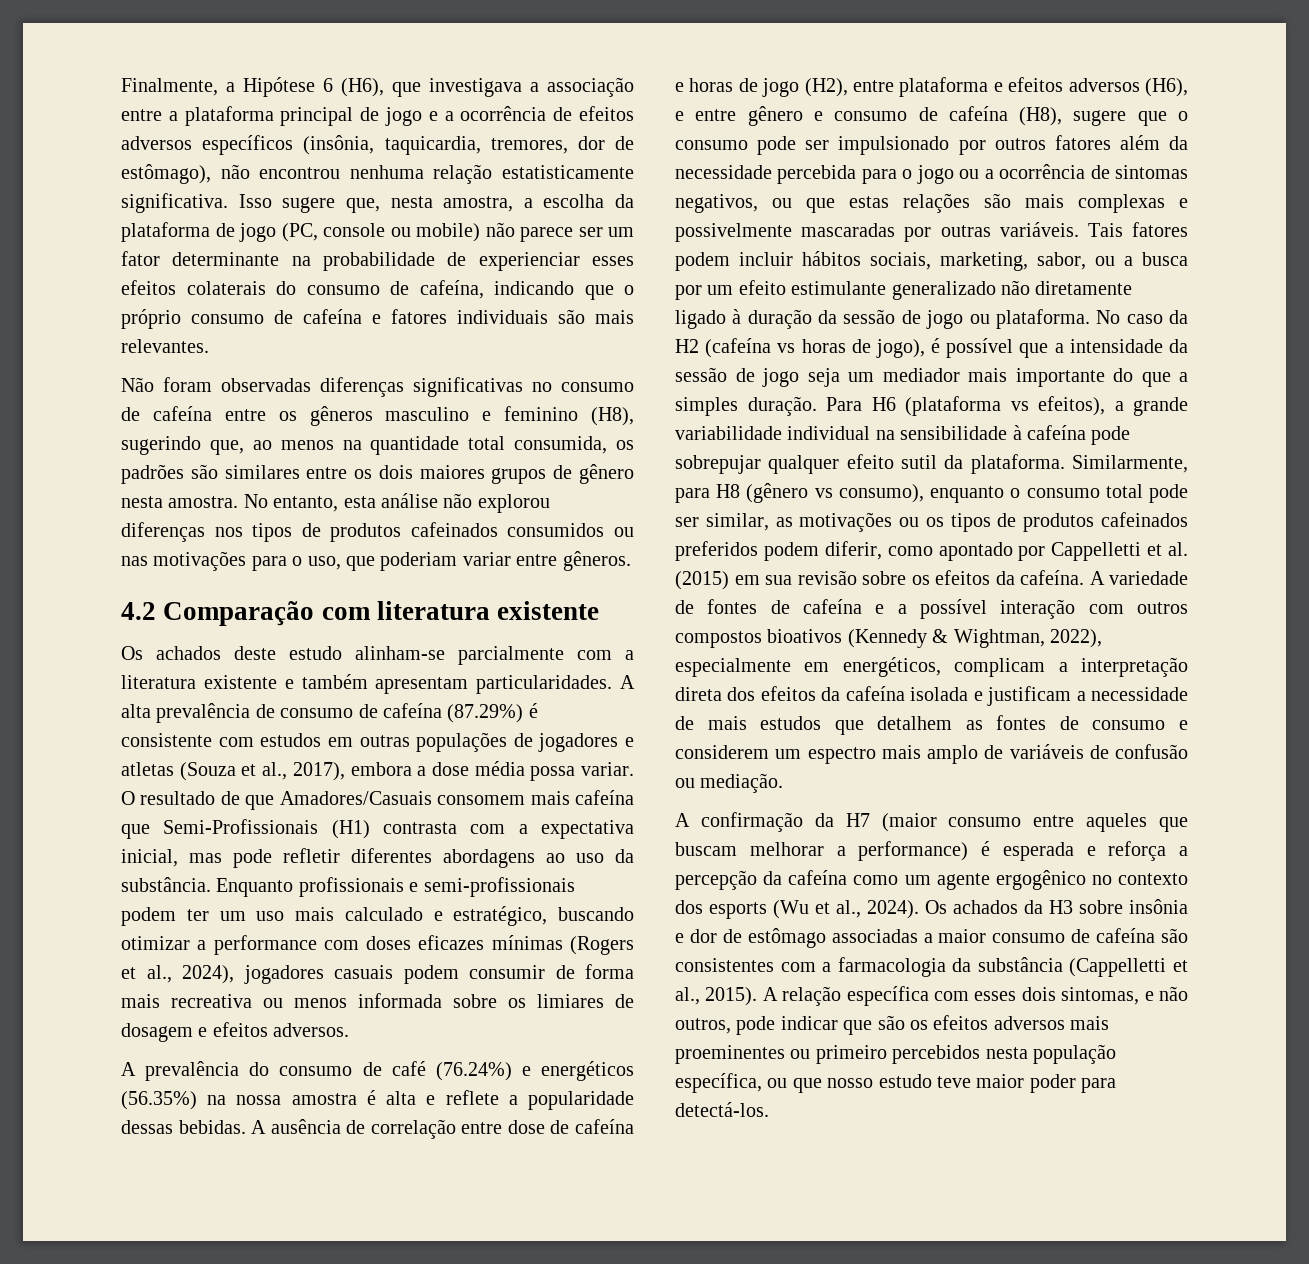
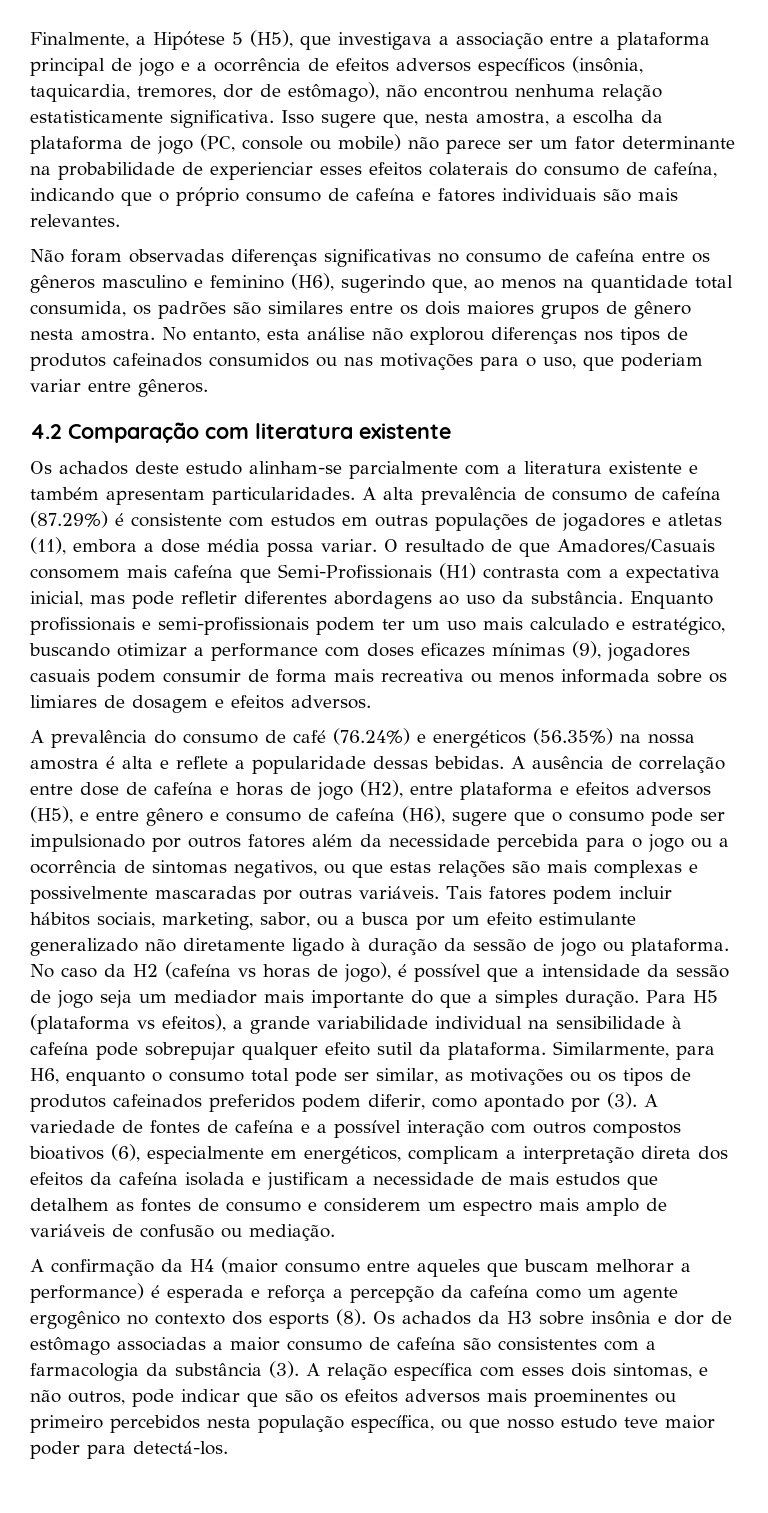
- Finalmente, a Hipótese 6 (H6), que investigava a associação entre a plataforma principal de jogo e a ocorrência de efeitos adversos específicos (insônia, taquicardia, tremores, dor de estômago), não encontrou nenhuma relação estatisticamente significativa.
+ Finalmente, a Hipótese 5 (H5), que investigava a associação entre a plataforma principal de jogo e a ocorrência de efeitos adversos específicos (insônia, taquicardia, tremores, dor de estômago), não encontrou nenhuma relação estatisticamente significativa.
- Não foram observadas diferenças significativas no consumo de cafeína entre os gêneros masculino e feminino (H8), sugerindo que, ao menos na quantidade total consumida, os padrões são similares entre os dois maiores grupos de gênero nesta amostra.
+ Não foram observadas diferenças significativas no consumo de cafeína entre os gêneros masculino e feminino (H6), sugerindo que, ao menos na quantidade total consumida, os padrões são similares entre os dois maiores grupos de gênero nesta amostra.
- A alta prevalência de consumo de cafeína (87.29%) é consistente com estudos em outras populações de jogadores e atletas (Souza et al., 2017), embora a dose média possa variar.
+ A alta prevalência de consumo de cafeína (87.29%) é consistente com estudos em outras populações de jogadores e atletas (11), embora a dose média possa variar.
- Enquanto profissionais e semi-profissionais podem ter um uso mais calculado e estratégico, buscando otimizar a performance com doses eficazes mínimas (Rogers et al., 2024), jogadores casuais podem consumir de forma mais recreativa ou menos informada sobre os limiares de dosagem e efeitos adversos.
+ Enquanto profissionais e semi-profissionais podem ter um uso mais calculado e estratégico, buscando otimizar a performance com doses eficazes mínimas (9), jogadores casuais podem consumir de forma mais recreativa ou menos informada sobre os limiares de dosagem e efeitos adversos.
- A ausência de correlação entre dose de cafeína e horas de jogo (H2), entre plataforma e efeitos adversos (H6), e entre gênero e consumo de cafeína (H8), sugere que o consumo pode ser impulsionado por outros fatores além da necessidade percebida para o jogo ou a ocorrência de sintomas negativos, ou que estas relações são mais complexas e possivelmente mascaradas por outras variáveis.
+ A ausência de correlação entre dose de cafeína e horas de jogo (H2), entre plataforma e efeitos adversos (H5), e entre gênero e consumo de cafeína (H6), sugere que o consumo pode ser impulsionado por outros fatores além da necessidade percebida para o jogo ou a ocorrência de sintomas negativos, ou que estas relações são mais complexas e possivelmente mascaradas por outras variáveis.
- Para H6 (plataforma vs efeitos), a grande variabilidade individual na sensibilidade à cafeína pode sobrepujar qualquer efeito sutil da plataforma.
+ Para H5 (plataforma vs efeitos), a grande variabilidade individual na sensibilidade à cafeína pode sobrepujar qualquer efeito sutil da plataforma.
- Similarmente, para H8 (gênero vs consumo), enquanto o consumo total pode ser similar, as motivações ou os tipos de produtos cafeinados preferidos podem diferir, como apontado por Cappelletti et al. (2015) em sua revisão sobre os efeitos da cafeína.
+ Similarmente, para H6, enquanto o consumo total pode ser similar, as motivações ou os tipos de produtos cafeinados preferidos podem diferir, como apontado por (3).
- A variedade de fontes de cafeína e a possível interação com outros compostos bioativos (Kennedy & Wightman, 2022), especialmente em energéticos, complicam a interpretação direta dos efeitos da cafeína isolada e justificam a necessidade de mais estudos que detalhem as fontes de consumo e considerem um espectro mais amplo de variáveis de confusão ou mediação.
+ A variedade de fontes de cafeína e a possível interação com outros compostos bioativos (6), especialmente em energéticos, complicam a interpretação direta dos efeitos da cafeína isolada e justificam a necessidade de mais estudos que detalhem as fontes de consumo e considerem um espectro mais amplo de variáveis de confusão ou mediação.
- A confirmação da H7 (maior consumo entre aqueles que buscam melhorar a performance) é esperada e reforça a percepção da cafeína como um agente ergogênico no contexto dos esports (Wu et al., 2024).
+ A confirmação da H4 (maior consumo entre aqueles que buscam melhorar a performance) é esperada e reforça a percepção da cafeína como um agente ergogênico no contexto dos esports (8).
- Os achados da H3 sobre insônia e dor de estômago associadas a maior consumo de cafeína são consistentes com a farmacologia da substância (Cappelletti et al., 2015).
+ Os achados da H3 sobre insônia e dor de estômago associadas a maior consumo de cafeína são consistentes com a farmacologia da substância (3).

